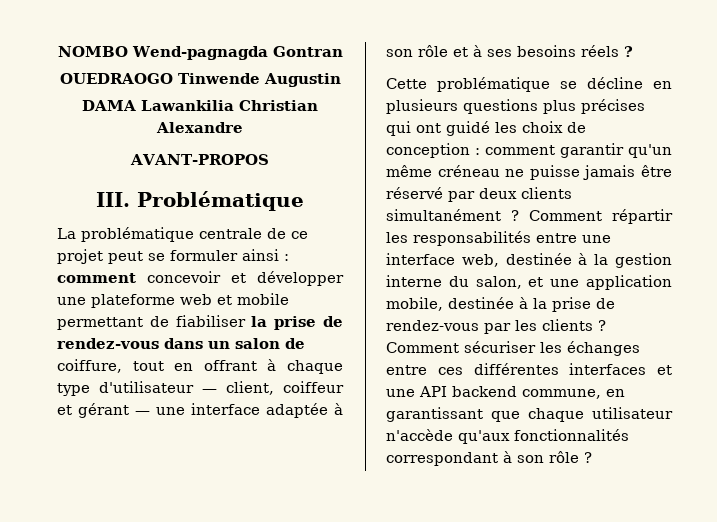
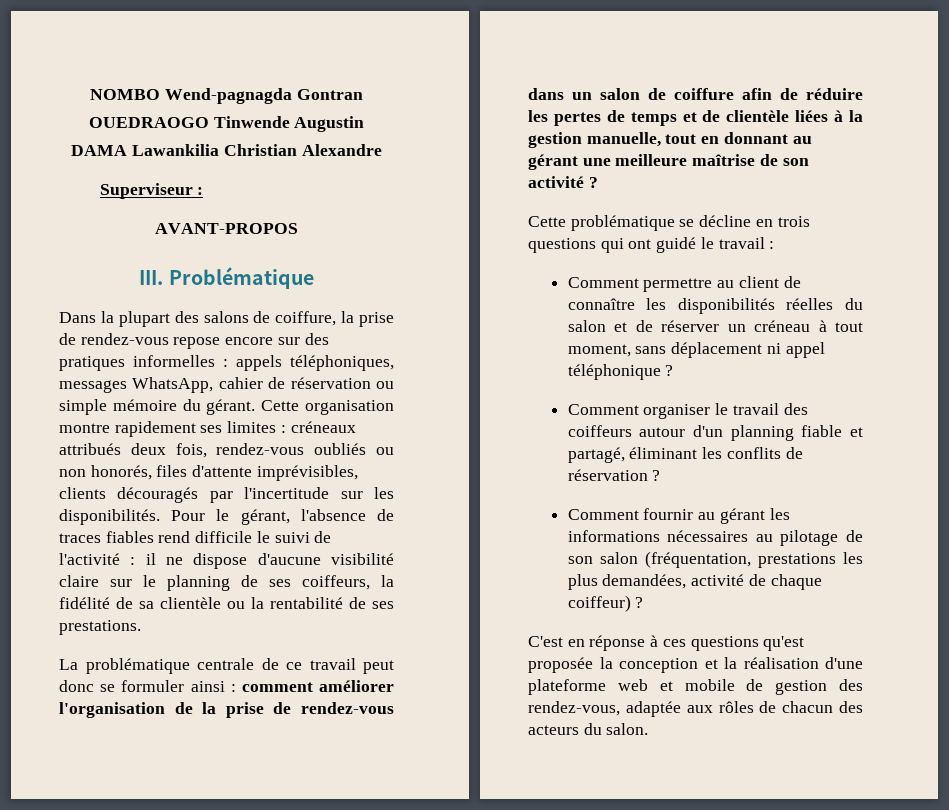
+ Superviseur :
+ Dans la plupart des salons de coiffure, la prise de rendez-vous repose encore sur des pratiques informelles : appels téléphoniques, messages WhatsApp, cahier de réservation ou simple mémoire du gérant. Cette organisation montre rapidement ses limites : créneaux attribués deux fois, rendez-vous oubliés ou non honorés, files d'attente imprévisibles, clients découragés par l'incertitude sur les disponibilités. Pour le gérant, l'absence de traces fiables rend difficile le suivi de l'activité : il ne dispose d'aucune visibilité claire sur le planning de ses coiffeurs, la fidélité de sa clientèle ou la rentabilité de ses prestations.
- La problématique centrale de ce projet peut se formuler ainsi : comment concevoir et développer une plateforme web et mobile permettant de fiabiliser la prise de rendez-vous dans un salon de coiffure, tout en offrant à chaque type d'utilisateur — client, coiffeur et gérant — une interface adaptée à son rôle et à ses besoins réels ?
+ La problématique centrale de ce travail peut donc se formuler ainsi : comment améliorer l'organisation de la prise de rendez-vous dans un salon de coiffure afin de réduire les pertes de temps et de clientèle liées à la gestion manuelle, tout en donnant au gérant une meilleure maîtrise de son activité ?
- Cette problématique se décline en plusieurs questions plus précises qui ont guidé les choix de conception : comment garantir qu'un même créneau ne puisse jamais être réservé par deux clients simultanément ? Comment répartir les responsabilités entre une interface web, destinée à la gestion interne du salon, et une application mobile, destinée à la prise de rendez-vous par les clients ? Comment sécuriser les échanges entre ces différentes interfaces et une API backend commune, en garantissant que chaque utilisateur n'accède qu'aux fonctionnalités correspondant à son rôle ?
+ Cette problématique se décline en trois questions qui ont guidé le travail :
+ Comment permettre au client de connaître les disponibilités réelles du salon et de réserver un créneau à tout moment, sans déplacement ni appel téléphonique ?
+ Comment organiser le travail des coiffeurs autour d'un planning fiable et partagé, éliminant les conflits de réservation ?
+ Comment fournir au gérant les informations nécessaires au pilotage de son salon (fréquentation, prestations les plus demandées, activité de chaque coiffeur) ?
+ C'est en réponse à ces questions qu'est proposée la conception et la réalisation d'une plateforme web et mobile de gestion des rendez-vous, adaptée aux rôles de chacun des acteurs du salon.

